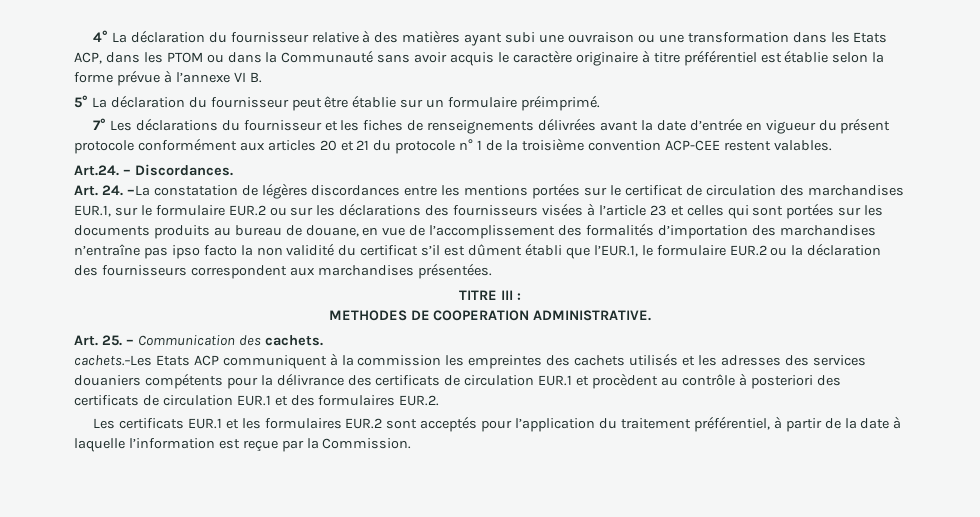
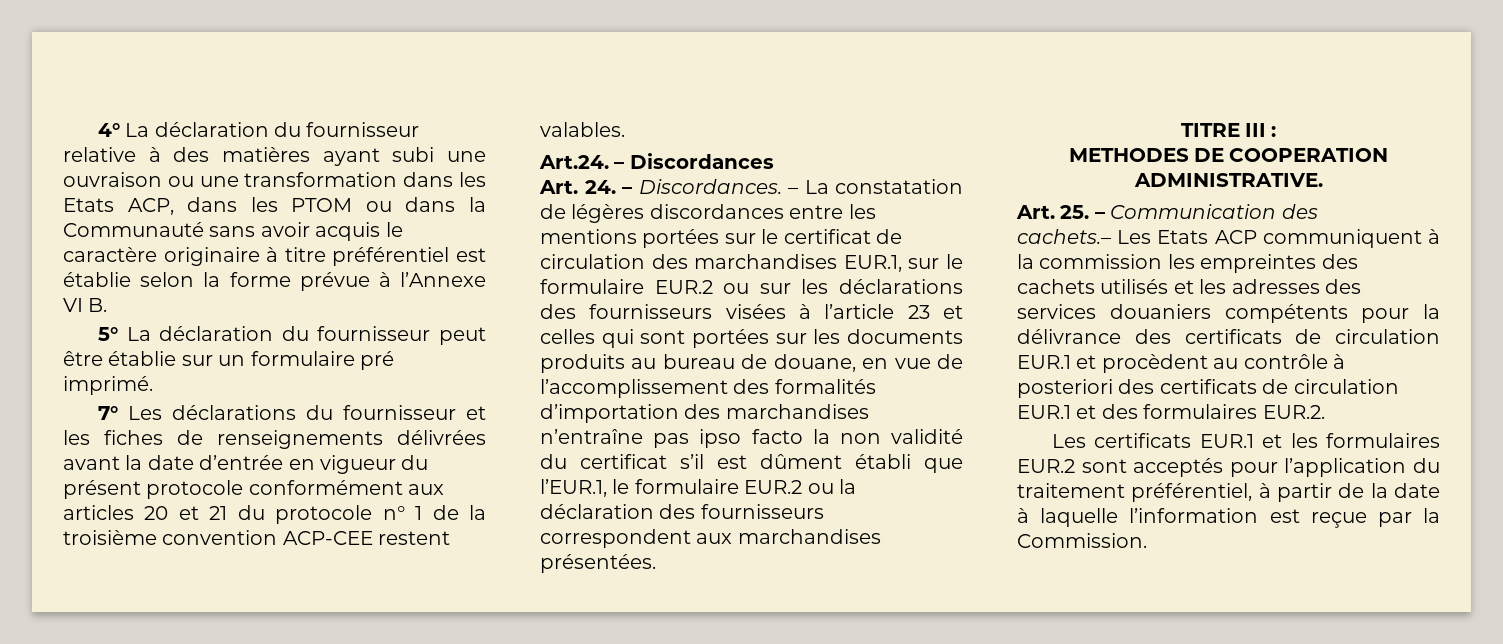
- 4° La déclaration du fournisseur relative à des matières ayant subi une ouvraison ou une transformation dans les Etats ACP, dans les PTOM ou dans la Communauté sans avoir acquis le caractère originaire à titre préférentiel est établie selon la forme prévue à l’annexe VI B.
+ 4° La déclaration du fournisseur relative à des matières ayant subi une ouvraison ou une transformation dans les Etats ACP, dans les PTOM ou dans la Communauté sans avoir acquis le caractère originaire à titre préférentiel est établie selon la forme prévue à l’Annexe VI B.
- 5° La déclaration du fournisseur peut être établie sur un formulaire préimprimé.
+ 5° La déclaration du fournisseur peut être établie sur un formulaire pré imprimé.
- Art.24. – Discordances.
+ Art.24. – Discordances
- Art. 24. –La constatation de légères discordances entre les mentions portées sur le certificat de circulation des marchandises EUR.1, sur le formulaire EUR.2 ou sur les déclarations des fournisseurs visées à l’article 23 et celles qui sont portées sur les documents produits au bureau de douane, en vue de l’accomplissement des formalités d’importation des marchandises n’entraîne pas ipso facto la non validité du certificat s’il est dûment établi que l’EUR.1, le formulaire EUR.2 ou la déclaration des fournisseurs correspondent aux marchandises présentées.
+ Art. 24. – Discordances. – La constatation de légères discordances entre les mentions portées sur le certificat de circulation des marchandises EUR.1, sur le formulaire EUR.2 ou sur les déclarations des fournisseurs visées à l’article 23 et celles qui sont portées sur les documents produits au bureau de douane, en vue de l’accomplissement des formalités d’importation des marchandises n’entraîne pas ipso facto la non validité du certificat s’il est dûment établi que l’EUR.1, le formulaire EUR.2 ou la déclaration des fournisseurs correspondent aux marchandises présentées.
- Art. 25. – Communication des cachets.
- cachets.–Les Etats ACP communiquent à la commission les empreintes des cachets utilisés et les adresses des services douaniers compétents pour la délivrance des certificats de circulation EUR.1 et procèdent au contrôle à posteriori des certificats de circulation EUR.1 et des formulaires EUR.2.
+ Art. 25. – Communication des
+ cachets.– Les Etats ACP communiquent à la commission les empreintes des cachets utilisés et les adresses des services douaniers compétents pour la délivrance des certificats de circulation EUR.1 et procèdent au contrôle à posteriori des certificats de circulation EUR.1 et des formulaires EUR.2.

